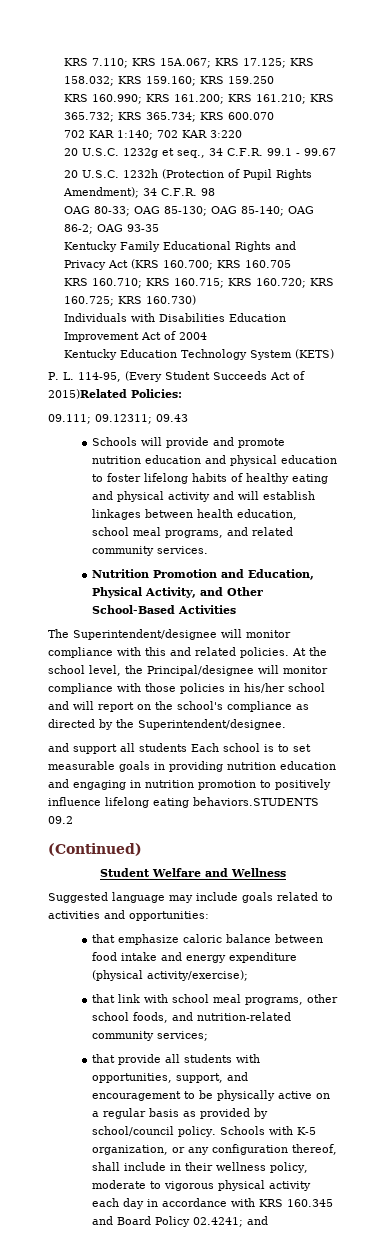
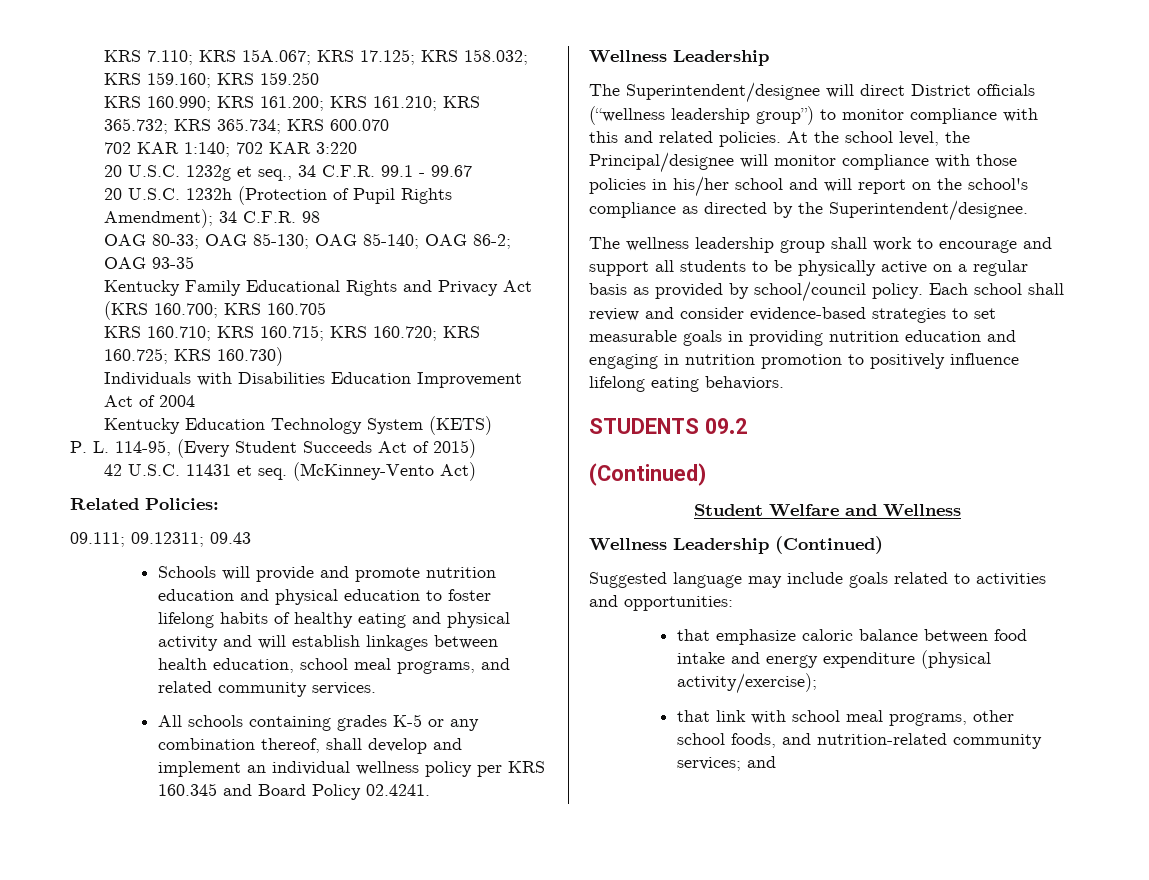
- P. L. 114-95, (Every Student Succeeds Act of 2015)Related Policies:
+ P. L. 114-95, (Every Student Succeeds Act of 2015)
+ 42 U.S.C. 11431 et seq. (McKinney-Vento Act)
+ Related Policies:
- Nutrition Promotion and Education, Physical Activity, and Other School-Based Activities
- The Superintendent/designee will monitor compliance with this and related policies.
+ All schools containing grades K-5 or any combination thereof, shall develop and implement an individual wellness policy per KRS 160.345 and Board Policy 02.4241.
+ Wellness Leadership
+ The Superintendent/designee will direct District officials (“wellness leadership group”) to monitor compliance with this and related policies.
- and support all students Each school is to set measurable goals in providing nutrition education and engaging in nutrition promotion to positively influence lifelong eating behaviors.STUDENTS 09.2
+ The wellness leadership group shall work to encourage and support all students to be physically active on a regular basis as provided by school/council policy. Each school shall review and consider evidence-based strategies to set measurable goals in providing nutrition education and engaging in nutrition promotion to positively influence lifelong eating behaviors.
+ STUDENTS 09.2
+ Wellness Leadership (Continued)
- that link with school meal programs, other school foods, and nutrition-related community services;
- that provide all students with opportunities, support, and encouragement to be physically active on a regular basis as provided by school/council policy. Schools with K-5 organization, or any configuration thereof, shall include in their wellness policy, moderate to vigorous physical activity each day in accordance with KRS 160.345 and Board Policy 02.4241; and
+ that link with school meal programs, other school foods, and nutrition-related community services; and

